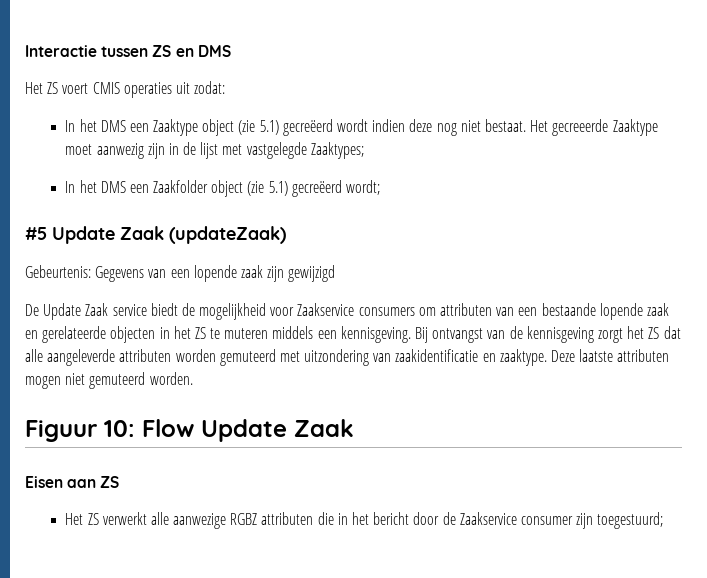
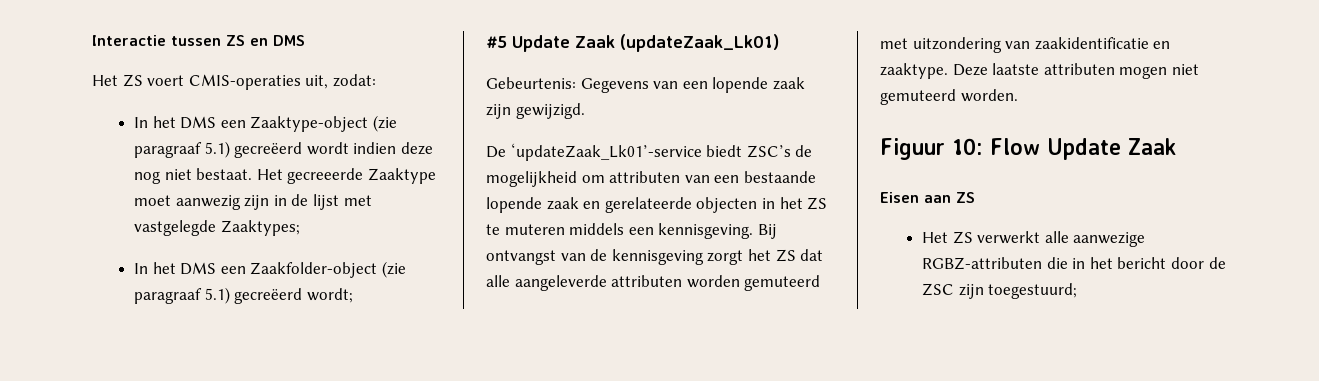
- Het ZS voert CMIS operaties uit zodat:
+ Het ZS voert CMIS-operaties uit, zodat:
- In het DMS een Zaaktype object (zie 5.1) gecreëerd wordt indien deze nog niet bestaat.
+ In het DMS een Zaaktype-object (zie paragraaf 5.1) gecreëerd wordt indien deze nog niet bestaat.
- In het DMS een Zaakfolder object (zie 5.1) gecreëerd wordt;
+ In het DMS een Zaakfolder-object (zie paragraaf 5.1) gecreëerd wordt;
- #5 Update Zaak (updateZaak)
+ #5 Update Zaak (updateZaak_Lk01)
- Gebeurtenis: Gegevens van een lopende zaak zijn gewijzigd
+ Gebeurtenis: Gegevens van een lopende zaak zijn gewijzigd.
- De Update Zaak service biedt de mogelijkheid voor Zaakservice consumers om attributen van een bestaande lopende zaak en gerelateerde objecten in het ZS te muteren middels een kennisgeving.
+ De ‘updateZaak_Lk01’-service biedt ZSC’s de mogelijkheid om attributen van een bestaande lopende zaak en gerelateerde objecten in het ZS te muteren middels een kennisgeving.
- Het ZS verwerkt alle aanwezige RGBZ attributen die in het bericht door de Zaakservice consumer zijn toegestuurd;
+ Het ZS verwerkt alle aanwezige RGBZ-attributen die in het bericht door de ZSC zijn toegestuurd;

